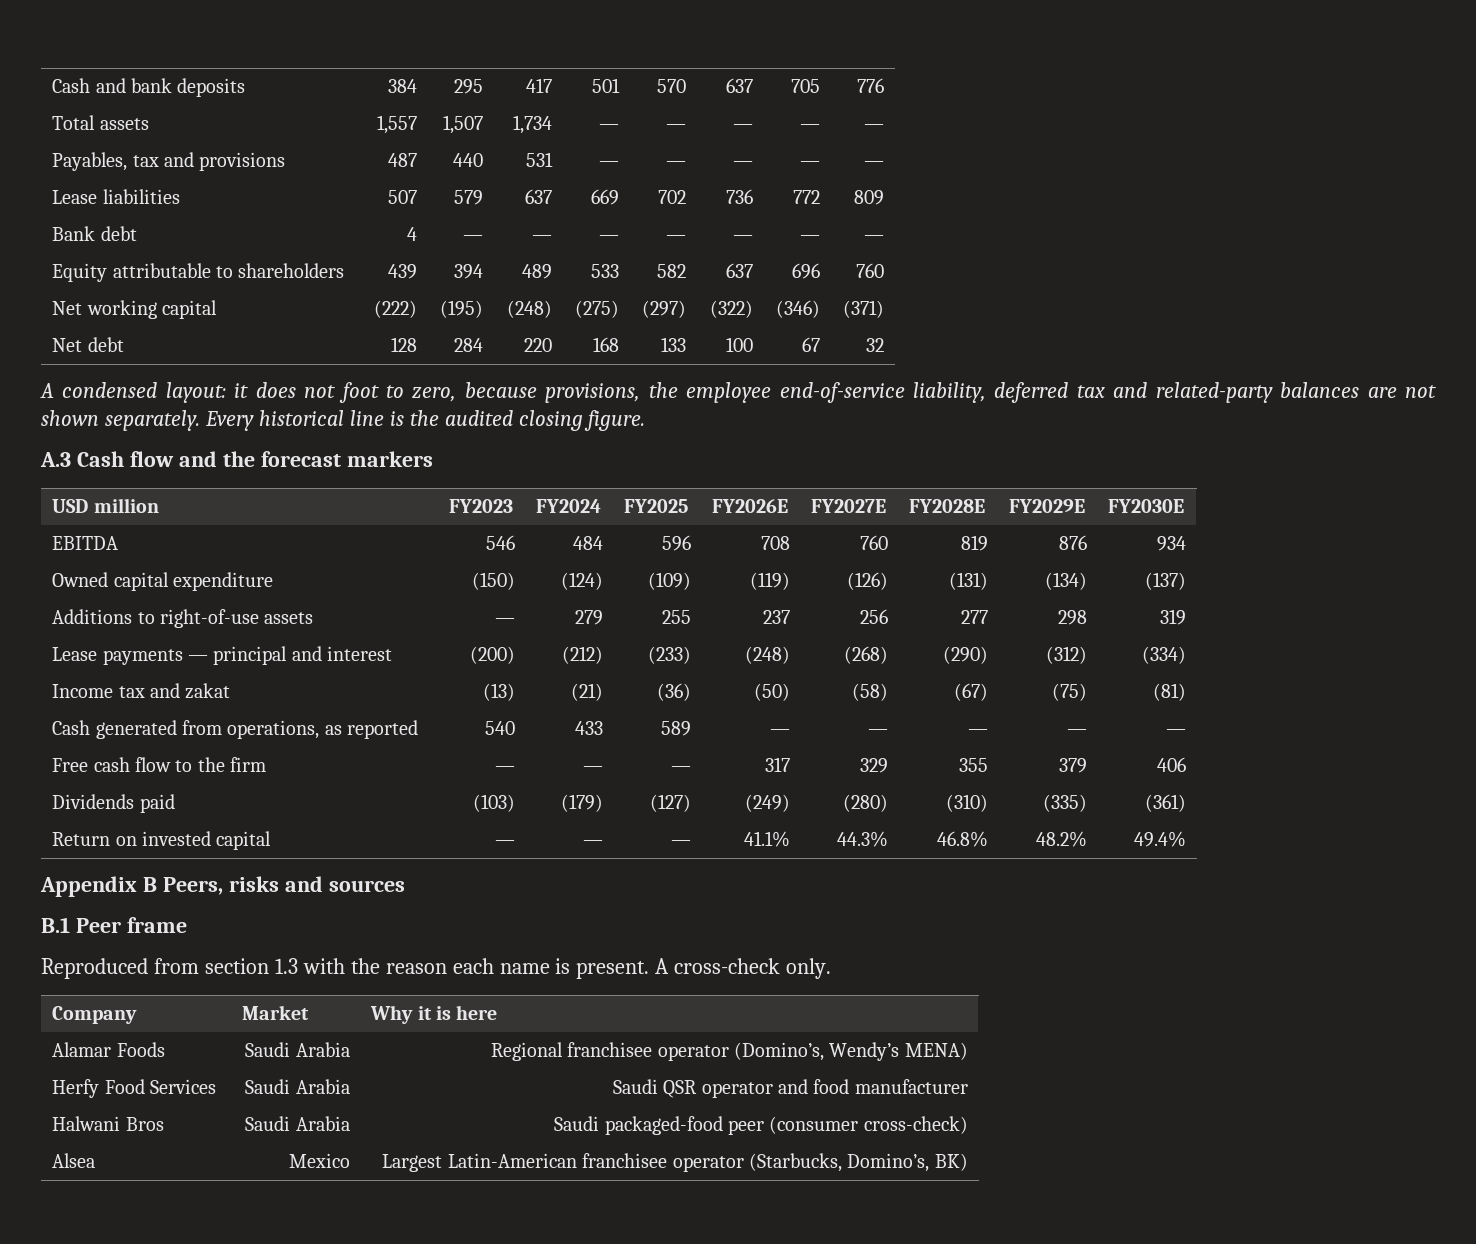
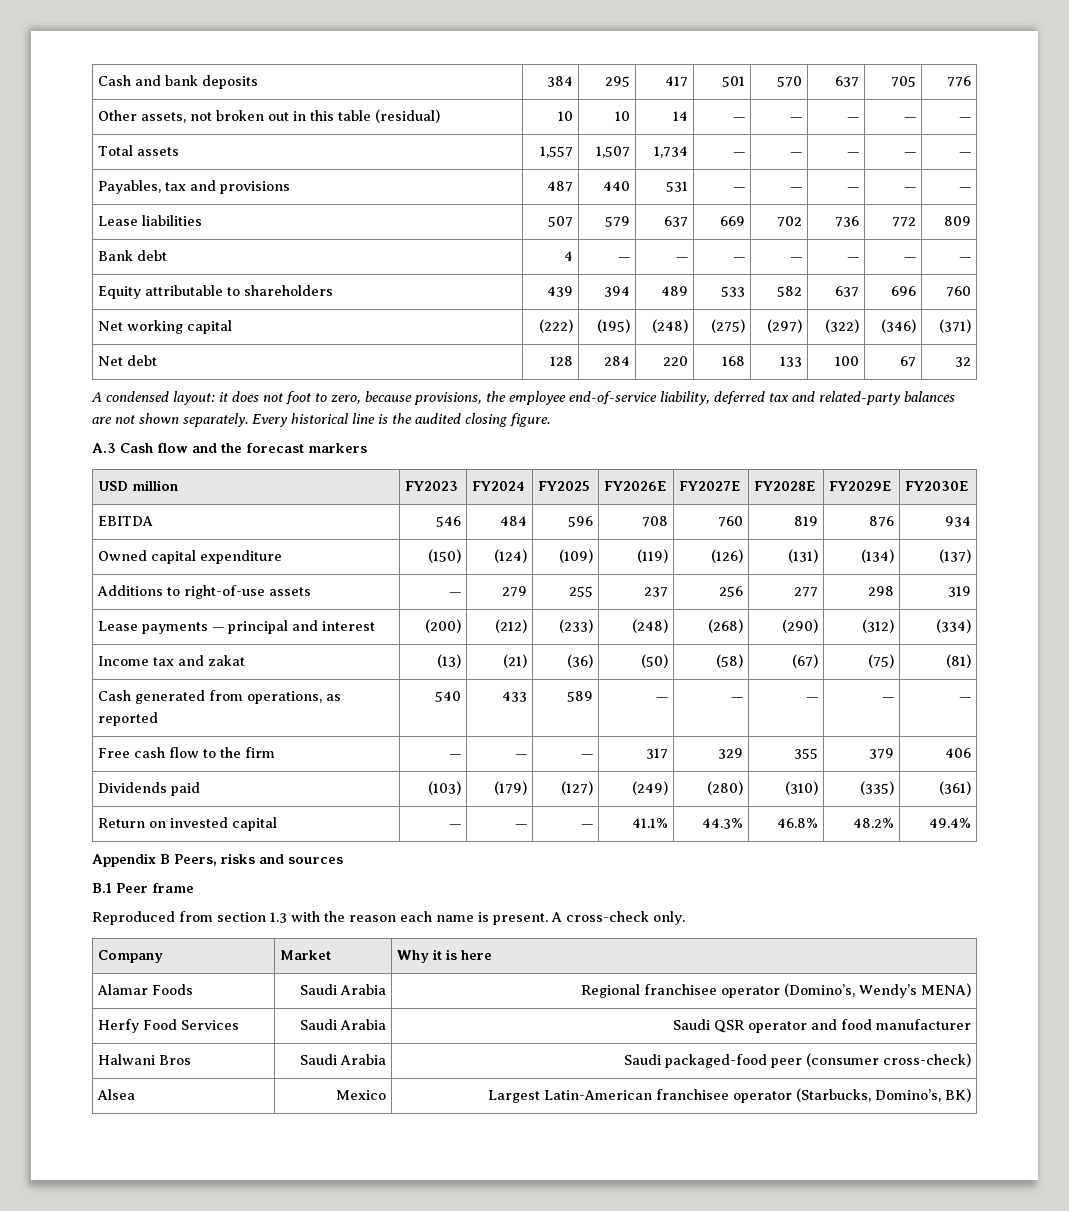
+ Other assets, not broken out in this table (residual) | 10 | 10 | 14 | — | — | — | — | —

